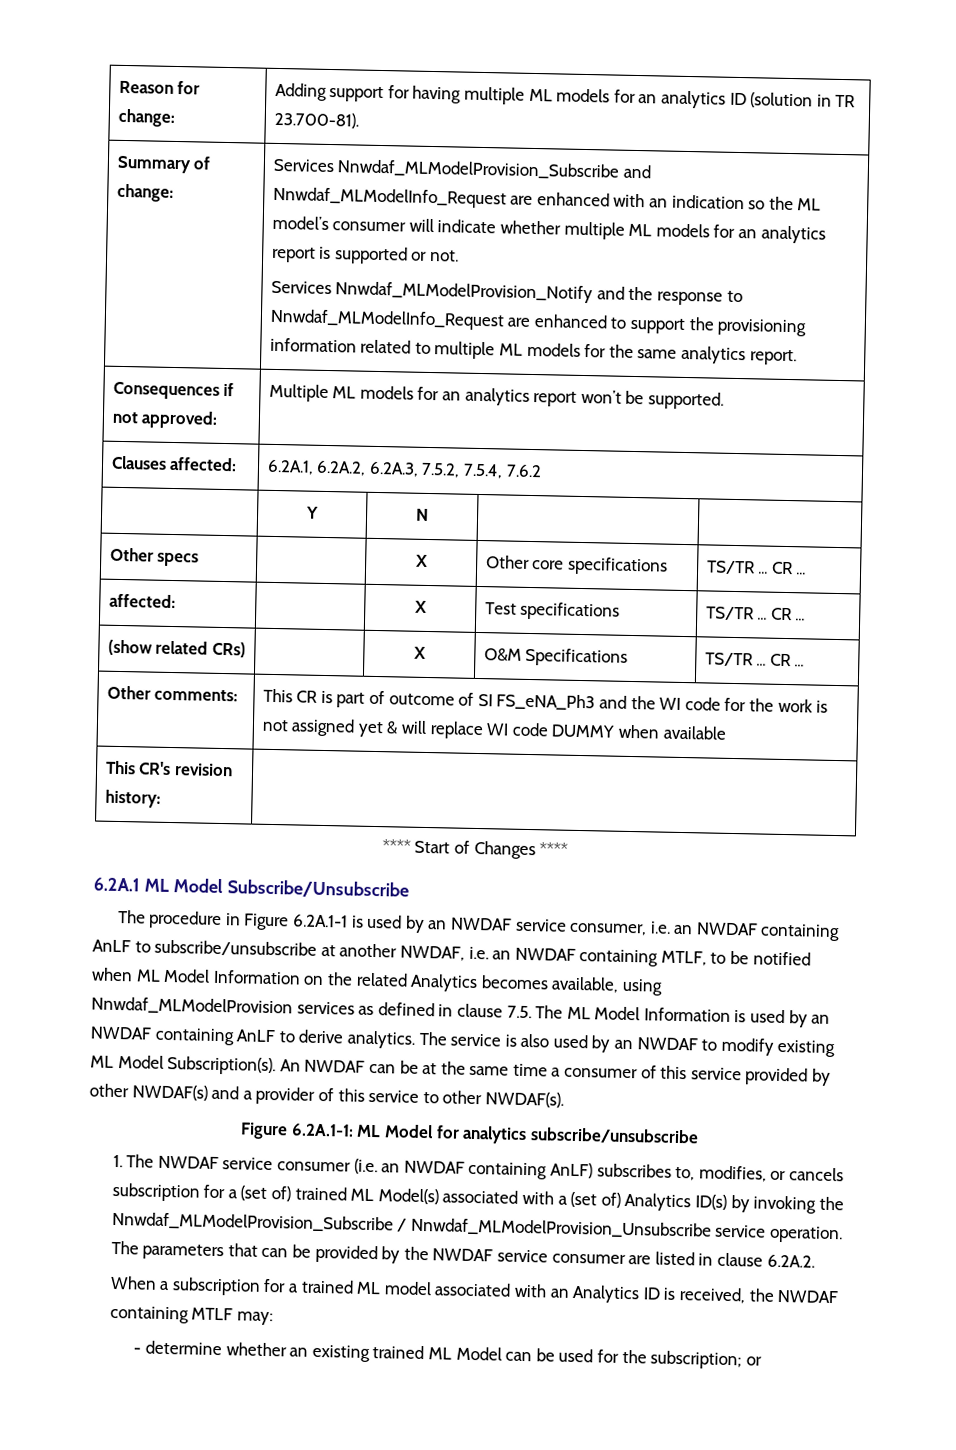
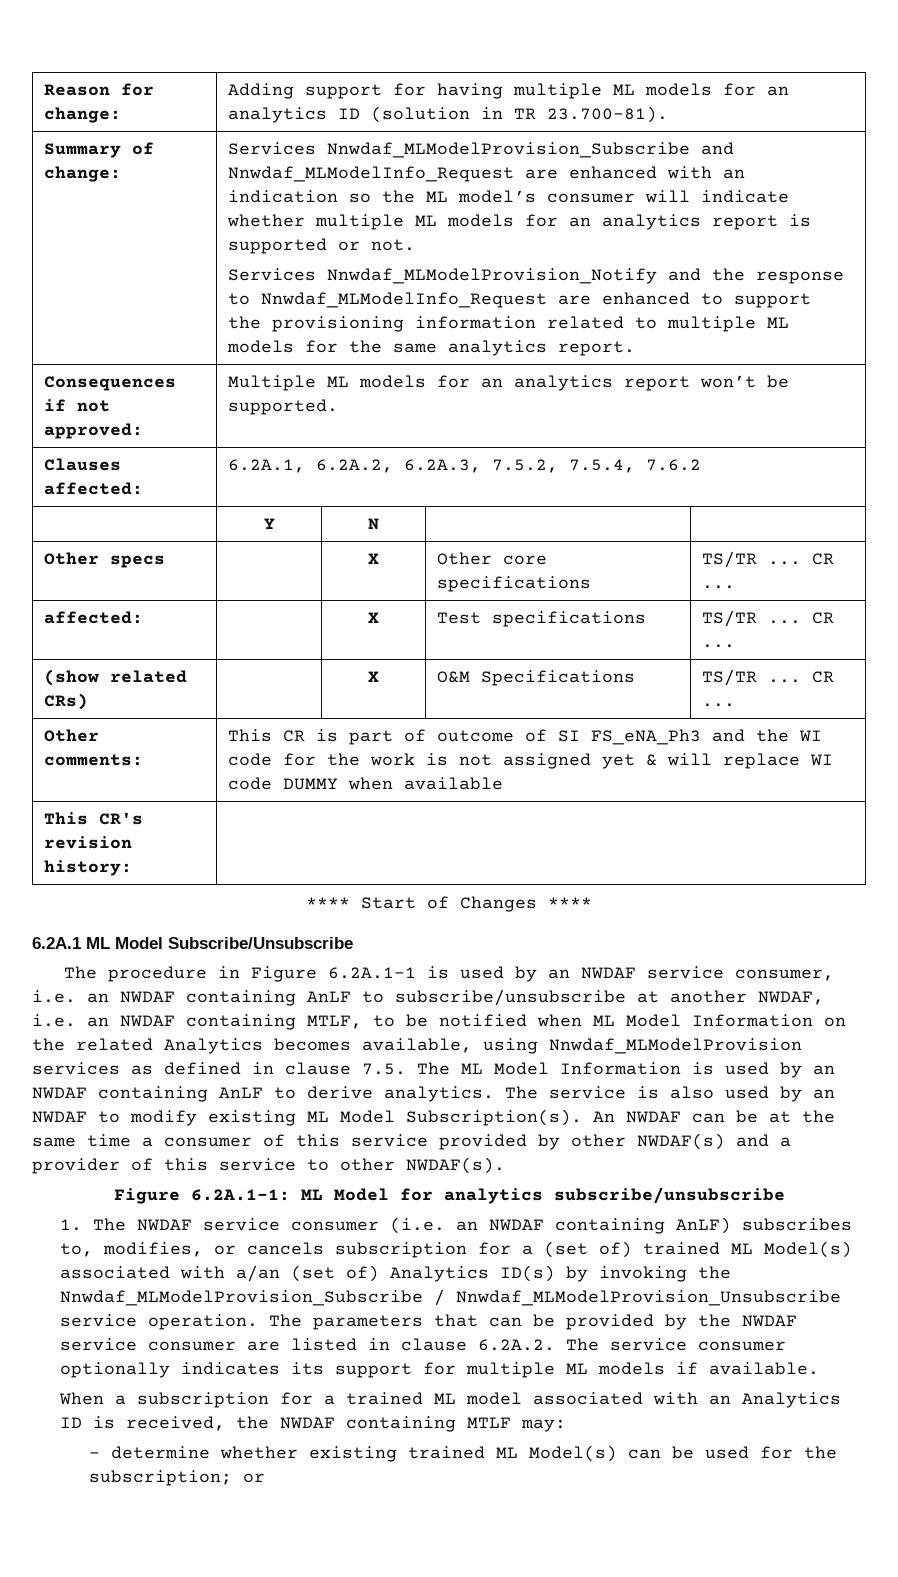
- 1. The NWDAF service consumer (i.e. an NWDAF containing AnLF) subscribes to, modifies, or cancels subscription for a (set of) trained ML Model(s) associated with a (set of) Analytics ID(s) by invoking the Nnwdaf_MLModelProvision_Subscribe / Nnwdaf_MLModelProvision_Unsubscribe service operation.
+ 1. The NWDAF service consumer (i.e. an NWDAF containing AnLF) subscribes to, modifies, or cancels subscription for a (set of) trained ML Model(s) associated with a/an (set of) Analytics ID(s) by invoking the Nnwdaf_MLModelProvision_Subscribe / Nnwdaf_MLModelProvision_Unsubscribe service operation.
- The parameters that can be provided by the NWDAF service consumer are listed in clause 6.2A.2.
+ The parameters that can be provided by the NWDAF service consumer are listed in clause 6.2A.2. The service consumer optionally indicates its support for multiple ML models if available.
- - determine whether an existing trained ML Model can be used for the subscription; or
+ - determine whether existing trained ML Model(s) can be used for the subscription; or

